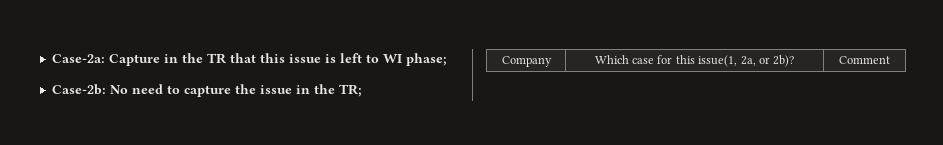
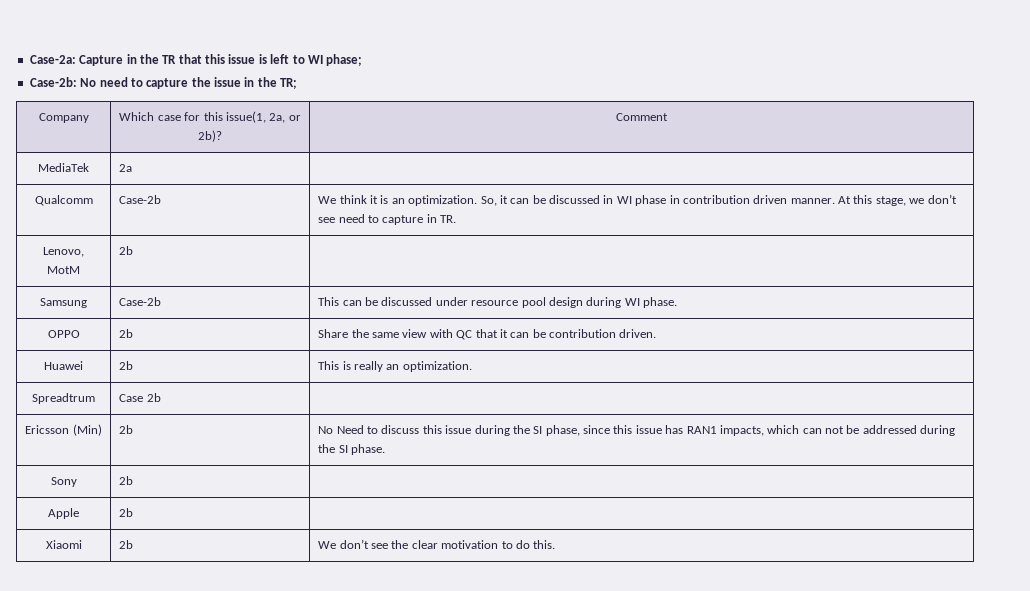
+ MediaTek | 2a |
+ Qualcomm | Case-2b | We think it is an optimization. So, it can be discussed in WI phase in contribution driven manner. At this stage, we don’t see need to capture in TR.
+ Lenovo, MotM | 2b |
+ Samsung | Case-2b | This can be discussed under resource pool design during WI phase.
+ OPPO | 2b | Share the same view with QC that it can be contribution driven.
+ Huawei | 2b | This is really an optimization.
+ Spreadtrum | Case 2b |
+ Ericsson (Min) | 2b | No Need to discuss this issue during the SI phase, since this issue has RAN1 impacts, which can not be addressed during the SI phase.
+ Sony | 2b |
+ Apple | 2b |
+ Xiaomi | 2b | We don’t see the clear motivation to do this.

